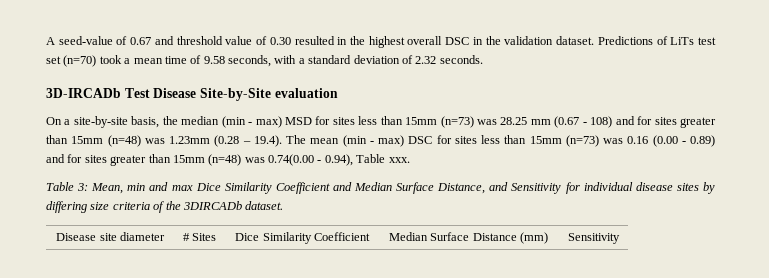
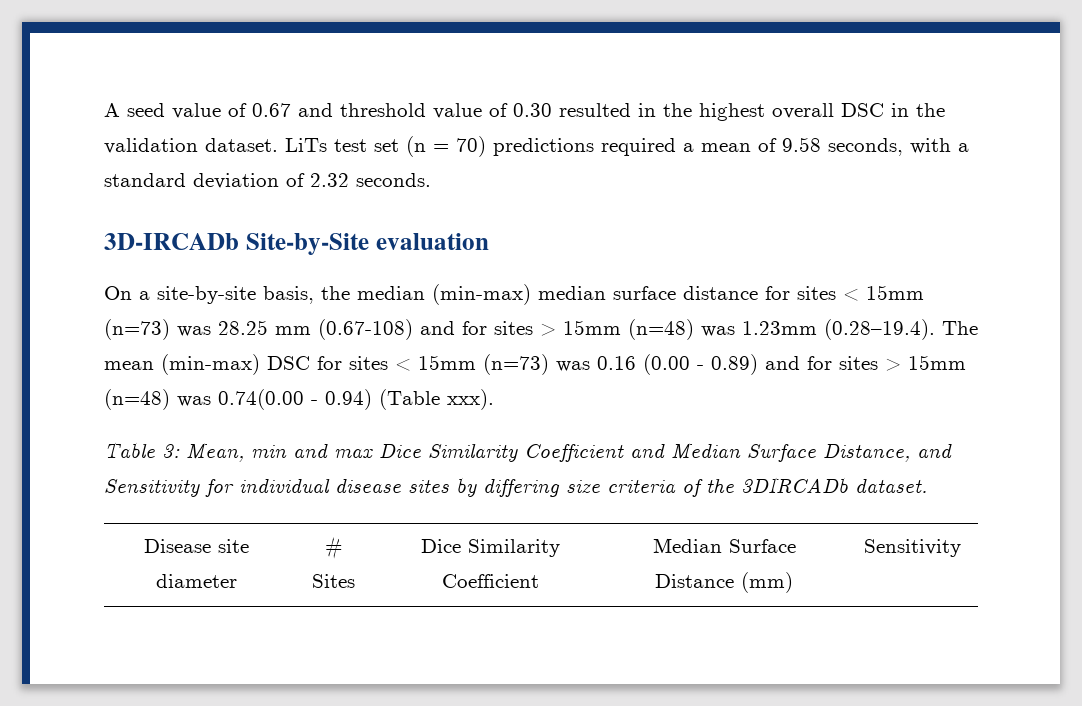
- A seed-value of 0.67 and threshold value of 0.30 resulted in the highest overall DSC in the validation dataset.
+ A seed value of 0.67 and threshold value of 0.30 resulted in the highest overall DSC in the validation dataset.
- Predictions of LiTs test set (n=70) took a mean time of 9.58 seconds, with a standard deviation of 2.32 seconds.
+ LiTs test set (n = 70) predictions required a mean of 9.58 seconds, with a standard deviation of 2.32 seconds.
- 3D-IRCADb Test Disease Site-by-Site evaluation
+ 3D-IRCADb Site-by-Site evaluation
- On a site-by-site basis, the median (min - max) MSD for sites less than 15mm (n=73) was 28.25 mm (0.67 - 108) and for sites greater than 15mm (n=48) was 1.23mm (0.28 – 19.4). The mean (min - max) DSC for sites less than 15mm (n=73) was 0.16 (0.00 - 0.89) and for sites greater than 15mm (n=48) was 0.74(0.00 - 0.94), Table xxx.
+ On a site-by-site basis, the median (min-max) median surface distance for sites < 15mm (n=73) was 28.25 mm (0.67-108) and for sites > 15mm (n=48) was 1.23mm (0.28–19.4). The mean (min-max) DSC for sites < 15mm (n=73) was 0.16 (0.00 - 0.89) and for sites > 15mm (n=48) was 0.74(0.00 - 0.94) (Table xxx).

